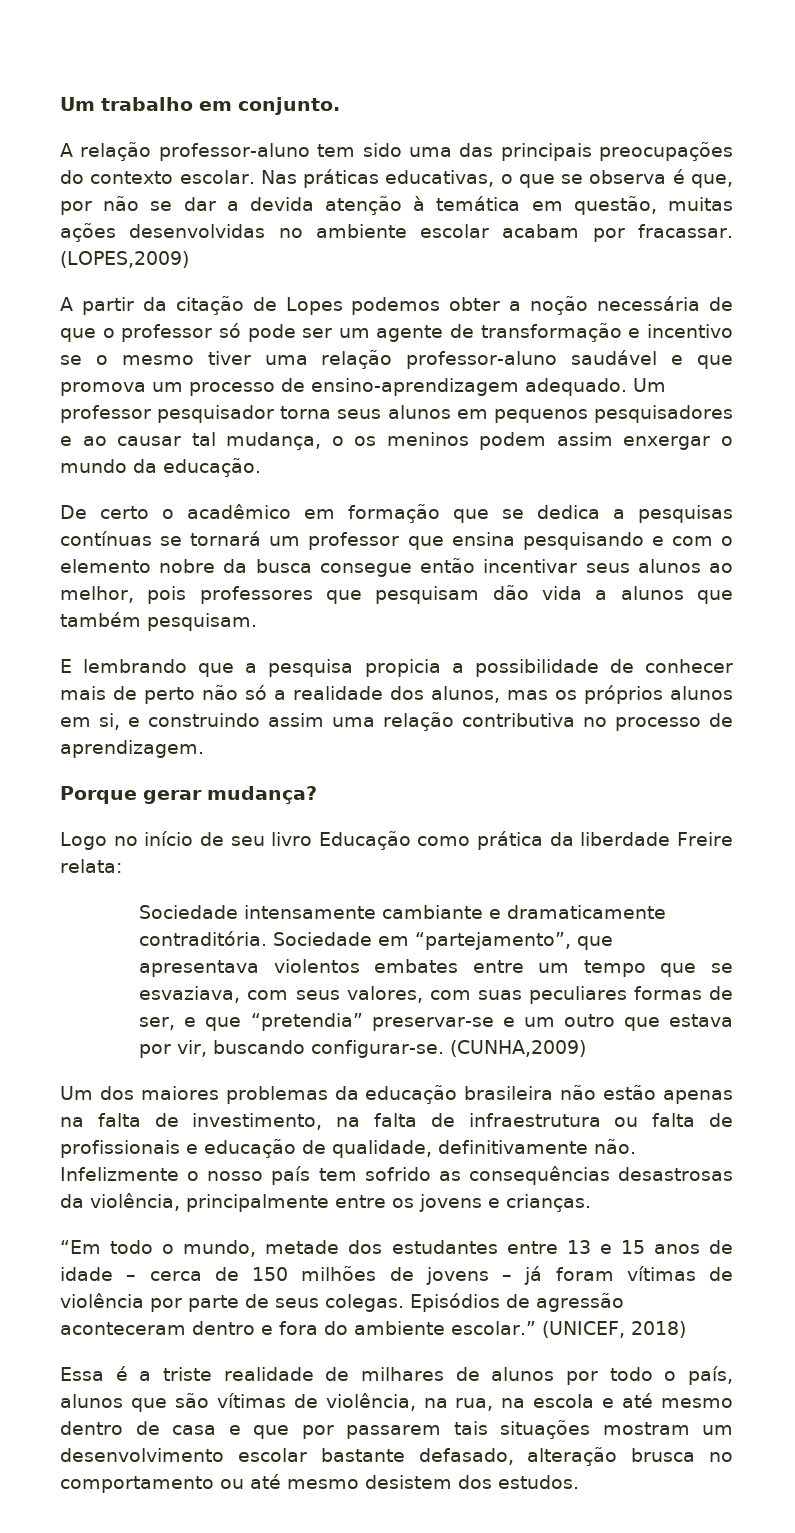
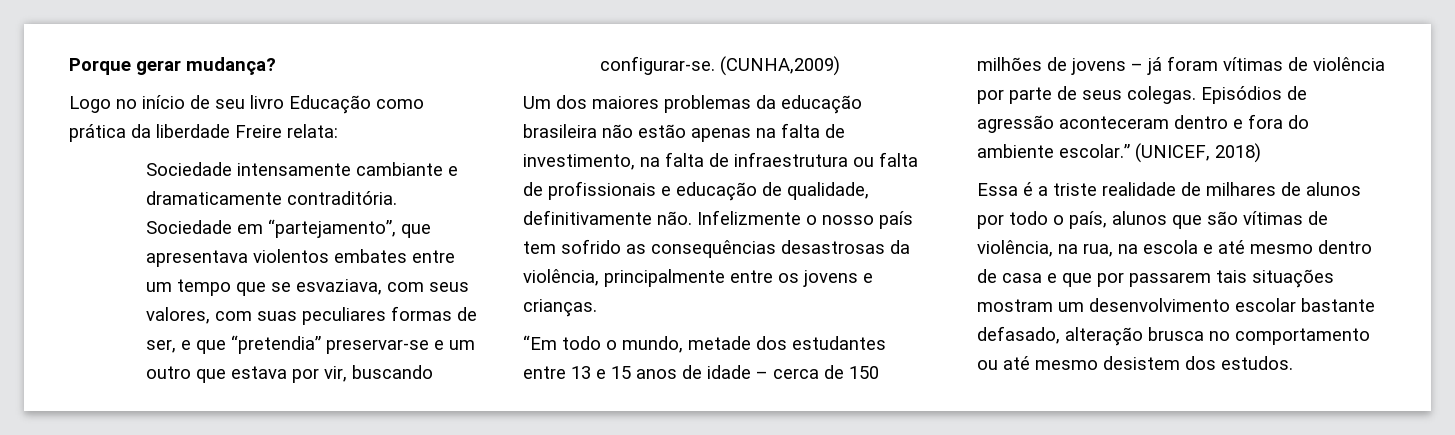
- Um trabalho em conjunto.
- A relação professor-aluno tem sido uma das principais preocupações do contexto escolar. Nas práticas educativas, o que se observa é que, por não se dar a devida atenção à temática em questão, muitas ações desenvolvidas no ambiente escolar acabam por fracassar. (LOPES,2009)
- A partir da citação de Lopes podemos obter a noção necessária de que o professor só pode ser um agente de transformação e incentivo se o mesmo tiver uma relação professor-aluno saudável e que promova um processo de ensino-aprendizagem adequado. Um professor pesquisador torna seus alunos em pequenos pesquisadores e ao causar tal mudança, o os meninos podem assim enxergar o mundo da educação.
- De certo o acadêmico em formação que se dedica a pesquisas contínuas se tornará um professor que ensina pesquisando e com o elemento nobre da busca consegue então incentivar seus alunos ao melhor, pois professores que pesquisam dão vida a alunos que também pesquisam.
- E lembrando que a pesquisa propicia a possibilidade de conhecer mais de perto não só a realidade dos alunos, mas os próprios alunos em si, e construindo assim uma relação contributiva no processo de aprendizagem.

